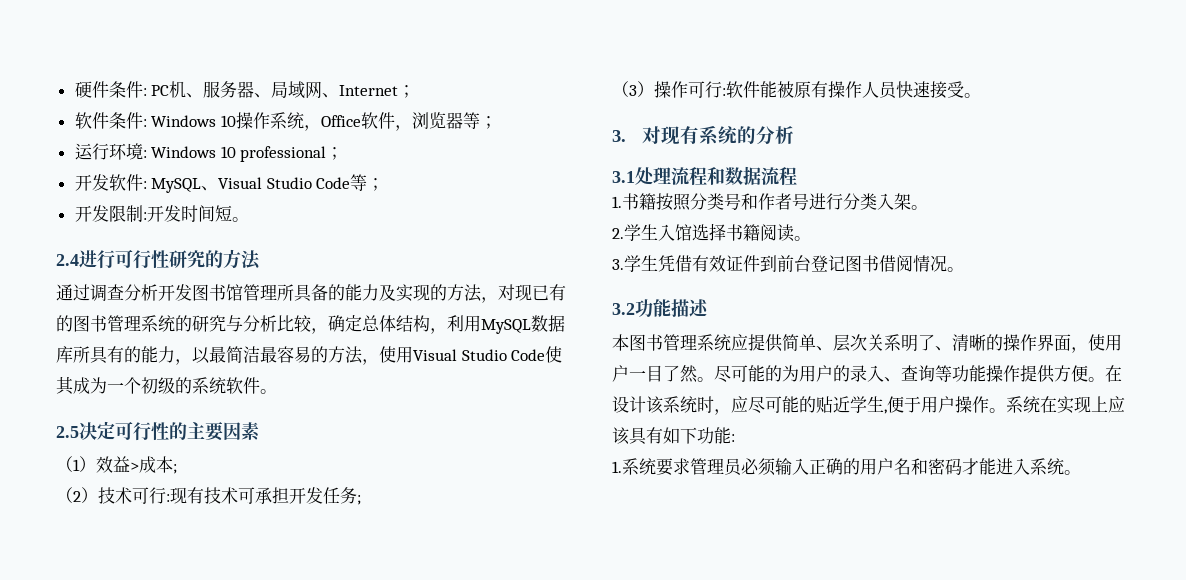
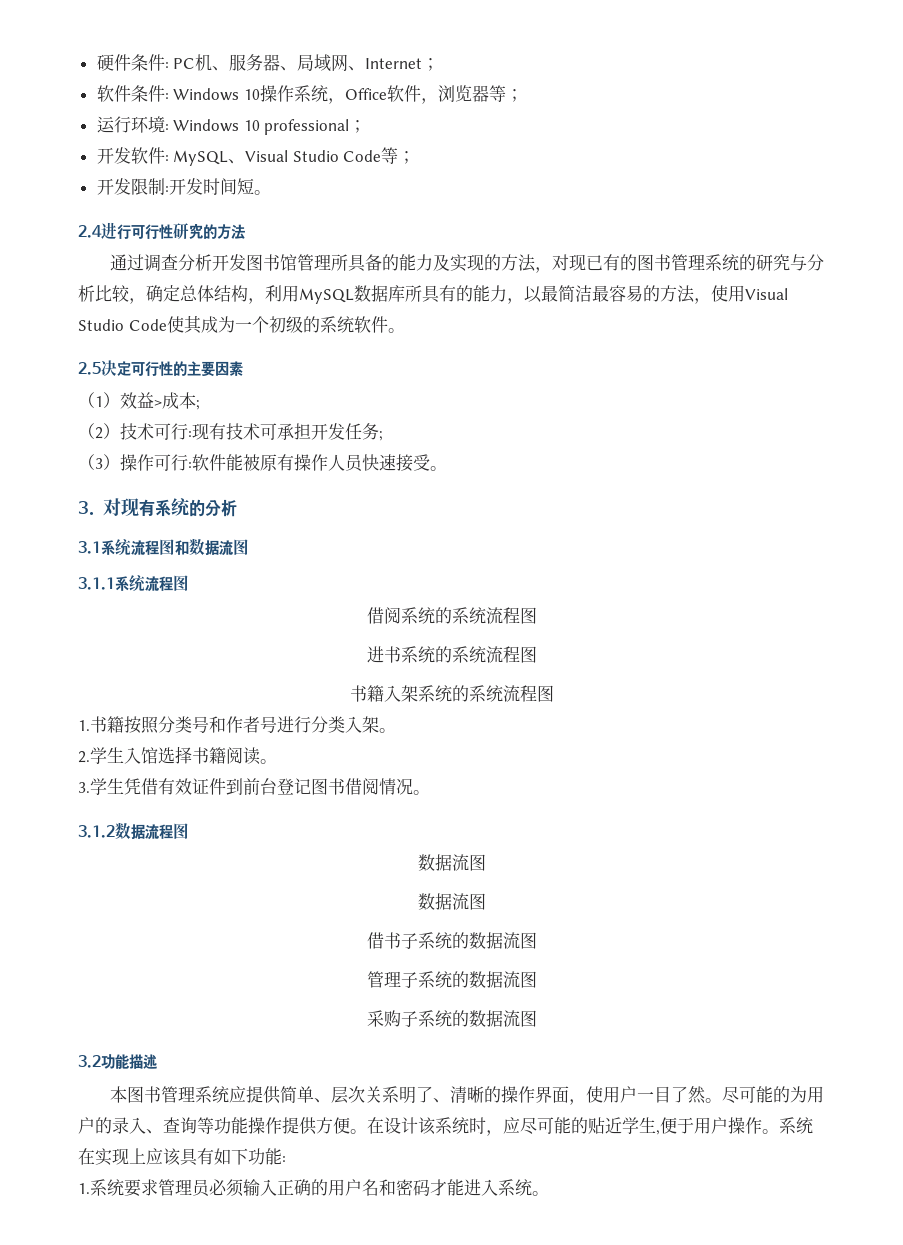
- 3.1处理流程和数据流程
+ 3.1系统流程图和数据流图
+ 3.1.1系统流程图
+ 借阅系统的系统流程图
+ 进书系统的系统流程图
+ 书籍入架系统的系统流程图
+ 3.1.2数据流程图
+ 数据流图
+ 数据流图
+ 借书子系统的数据流图
+ 管理子系统的数据流图
+ 采购子系统的数据流图

